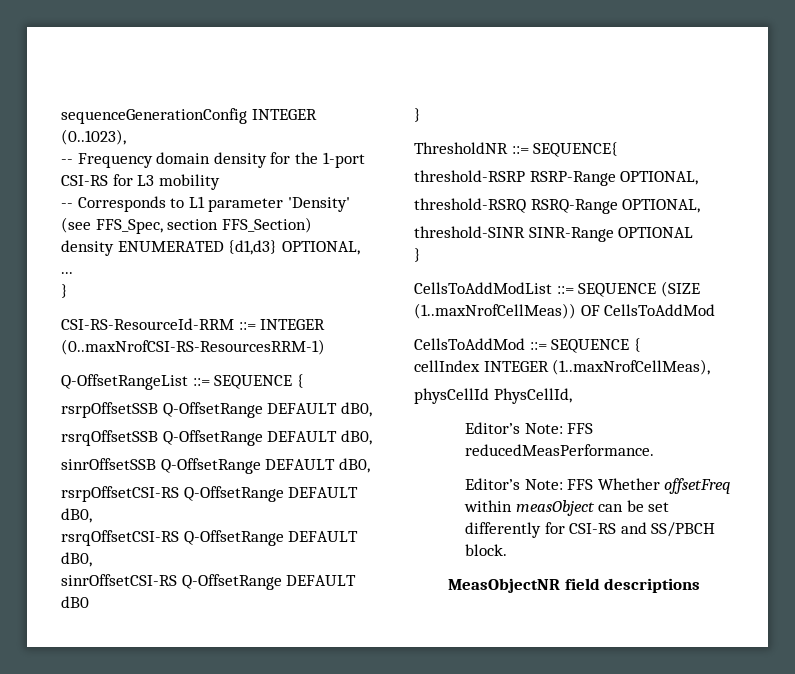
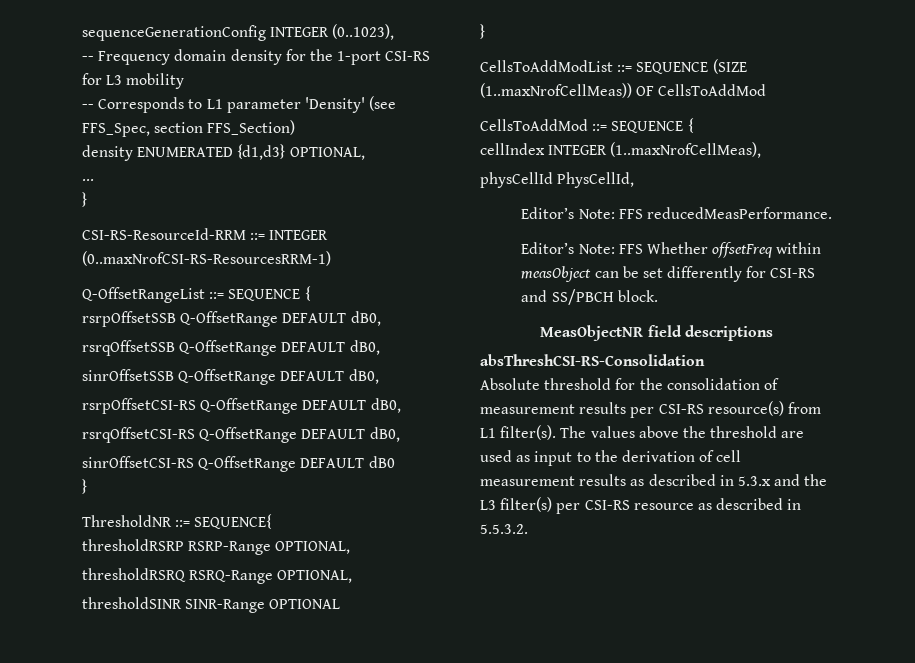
- threshold-RSRP RSRP-Range OPTIONAL,
+ thresholdRSRP RSRP-Range OPTIONAL,
- threshold-RSRQ RSRQ-Range OPTIONAL,
+ thresholdRSRQ RSRQ-Range OPTIONAL,
- threshold-SINR SINR-Range OPTIONAL
+ thresholdSINR SINR-Range OPTIONAL
+ absThreshCSI-RS-Consolidation
+ Absolute threshold for the consolidation of measurement results per CSI-RS resource(s) from L1 filter(s). The values above the threshold are used as input to the derivation of cell measurement results as described in 5.3.x and the L3 filter(s) per CSI-RS resource as described in 5.5.3.2.

